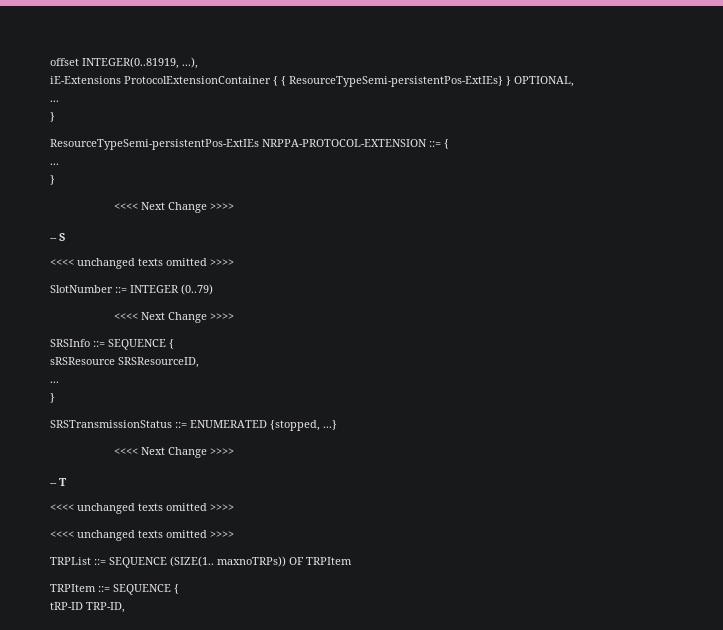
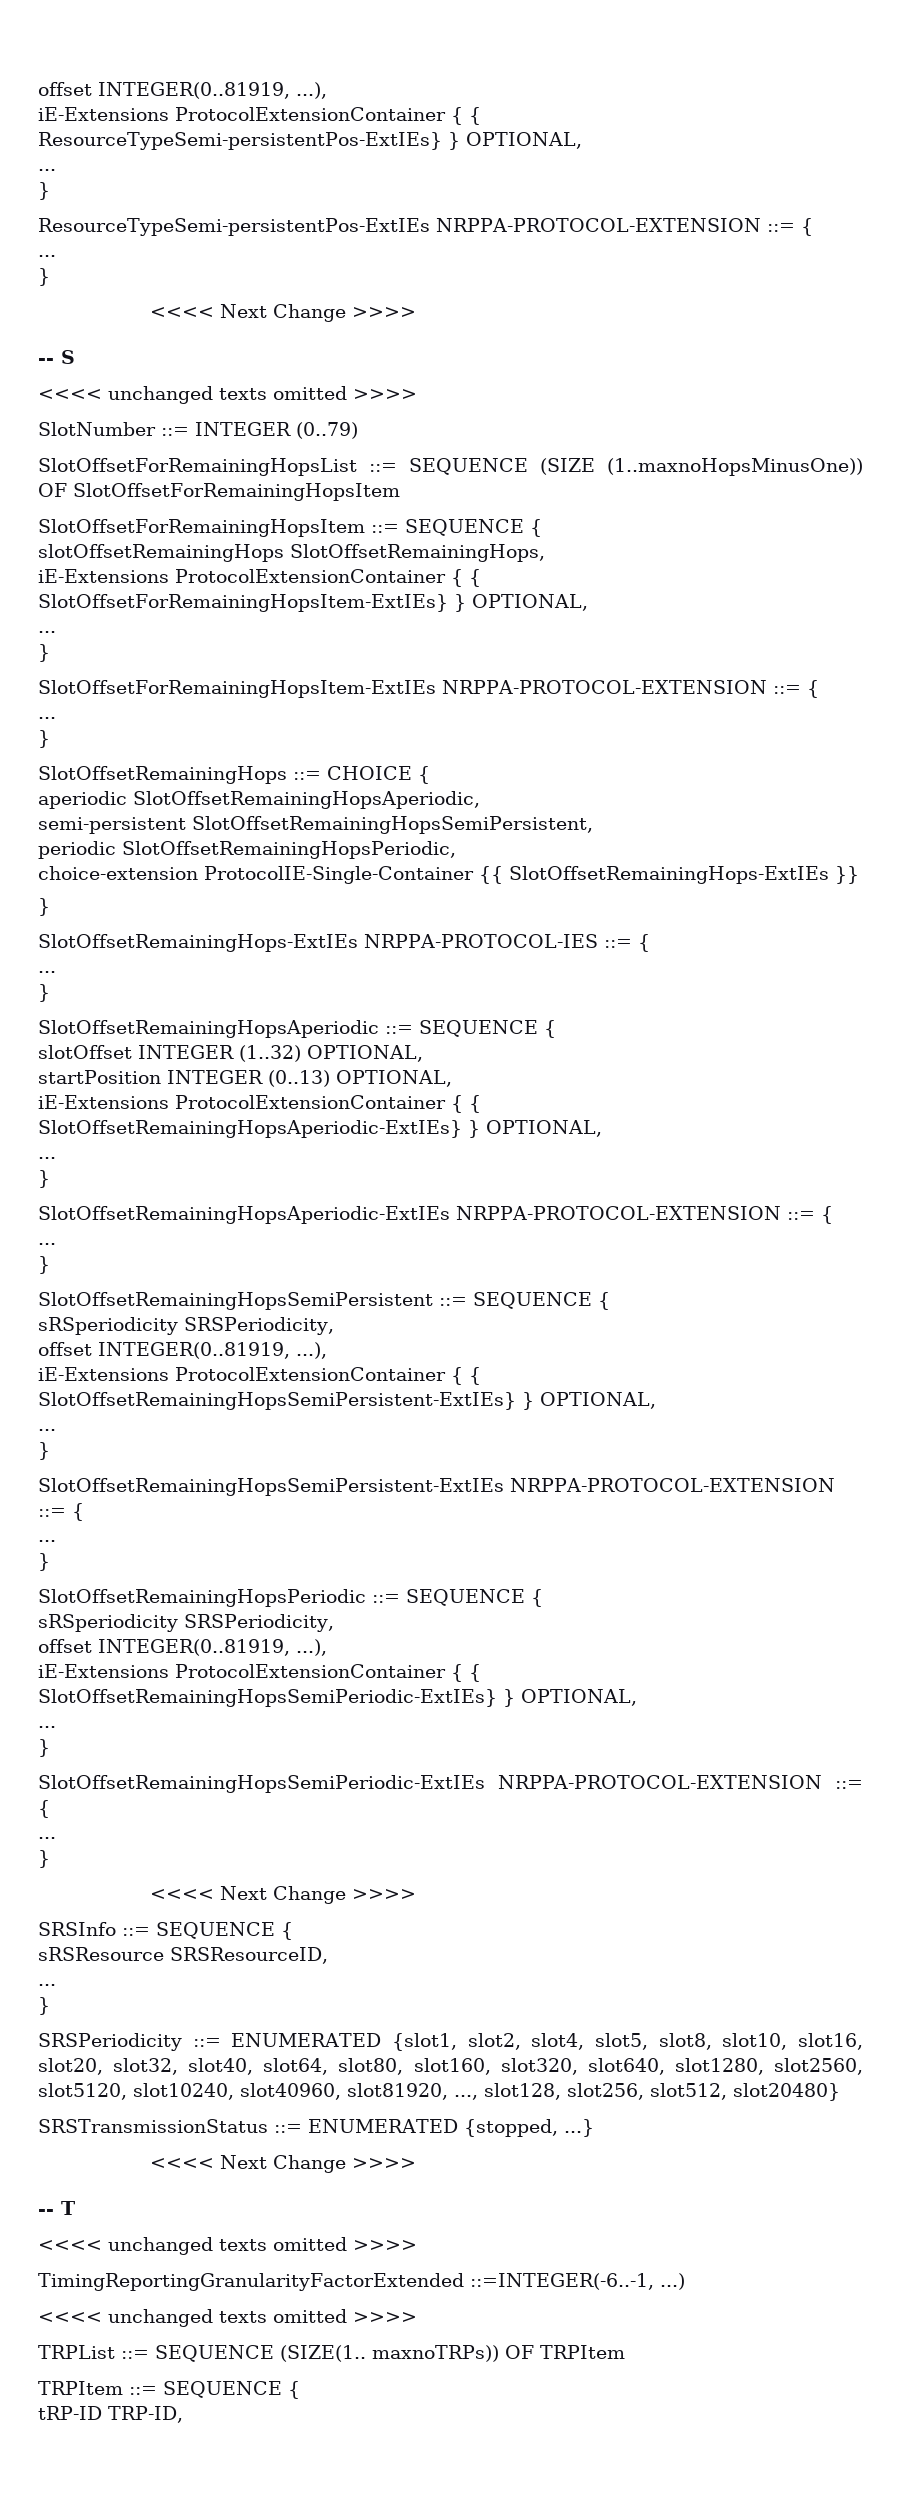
+ SlotOffsetForRemainingHopsList ::= SEQUENCE (SIZE (1..maxnoHopsMinusOne)) OF SlotOffsetForRemainingHopsItem
+ SlotOffsetForRemainingHopsItem ::= SEQUENCE {
+ slotOffsetRemainingHops SlotOffsetRemainingHops,
+ iE-Extensions ProtocolExtensionContainer { { SlotOffsetForRemainingHopsItem-ExtIEs} } OPTIONAL,
+ ...
+ }
+ SlotOffsetForRemainingHopsItem-ExtIEs NRPPA-PROTOCOL-EXTENSION ::= {
+ ...
+ }
+ SlotOffsetRemainingHops ::= CHOICE {
+ aperiodic SlotOffsetRemainingHopsAperiodic,
+ semi-persistent SlotOffsetRemainingHopsSemiPersistent,
+ periodic SlotOffsetRemainingHopsPeriodic,
+ choice-extension ProtocolIE-Single-Container {{ SlotOffsetRemainingHops-ExtIEs }}
+ }
+ SlotOffsetRemainingHops-ExtIEs NRPPA-PROTOCOL-IES ::= {
+ ...
+ }
+ SlotOffsetRemainingHopsAperiodic ::= SEQUENCE {
+ slotOffset INTEGER (1..32) OPTIONAL,
+ startPosition INTEGER (0..13) OPTIONAL,
+ iE-Extensions ProtocolExtensionContainer { { SlotOffsetRemainingHopsAperiodic-ExtIEs} } OPTIONAL,
+ ...
+ }
+ SlotOffsetRemainingHopsAperiodic-ExtIEs NRPPA-PROTOCOL-EXTENSION ::= {
+ ...
+ }
+ SlotOffsetRemainingHopsSemiPersistent ::= SEQUENCE {
+ sRSperiodicity SRSPeriodicity,
+ offset INTEGER(0..81919, ...),
+ iE-Extensions ProtocolExtensionContainer { { SlotOffsetRemainingHopsSemiPersistent-ExtIEs} } OPTIONAL,
+ ...
+ }
+ SlotOffsetRemainingHopsSemiPersistent-ExtIEs NRPPA-PROTOCOL-EXTENSION ::= {
+ ...
+ }
+ SlotOffsetRemainingHopsPeriodic ::= SEQUENCE {
+ sRSperiodicity SRSPeriodicity,
+ offset INTEGER(0..81919, ...),
+ iE-Extensions ProtocolExtensionContainer { { SlotOffsetRemainingHopsSemiPeriodic-ExtIEs} } OPTIONAL,
+ ...
+ }
+ SlotOffsetRemainingHopsSemiPeriodic-ExtIEs NRPPA-PROTOCOL-EXTENSION ::= {
+ ...
+ }
+ SRSPeriodicity ::= ENUMERATED {slot1, slot2, slot4, slot5, slot8, slot10, slot16, slot20, slot32, slot40, slot64, slot80, slot160, slot320, slot640, slot1280, slot2560, slot5120, slot10240, slot40960, slot81920, ..., slot128, slot256, slot512, slot20480}
+ TimingReportingGranularityFactorExtended ::=INTEGER(-6..-1, ...)

